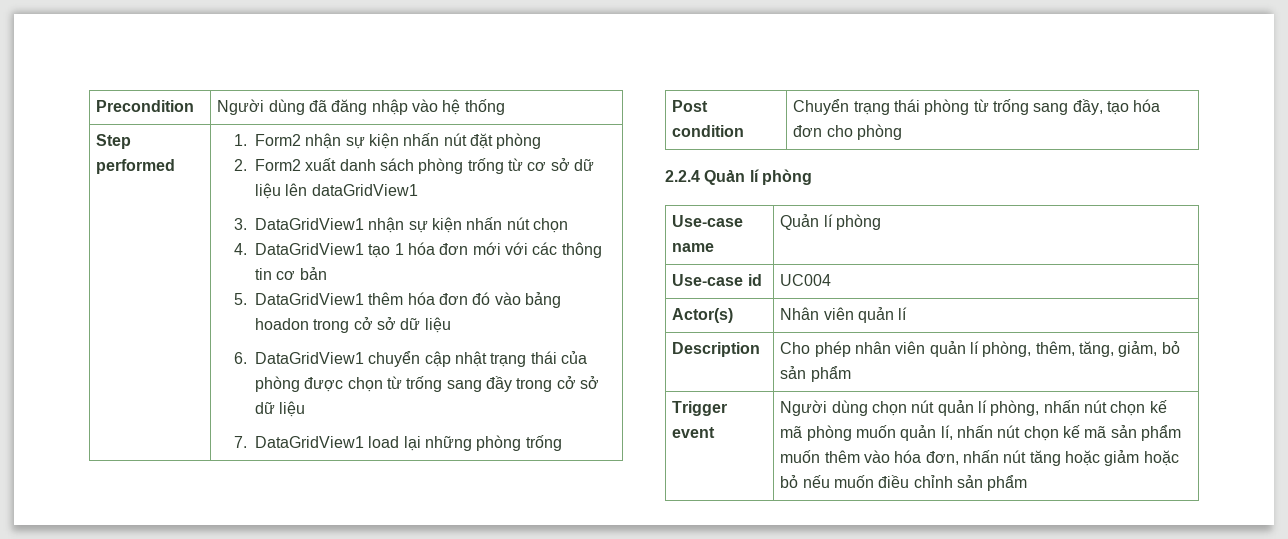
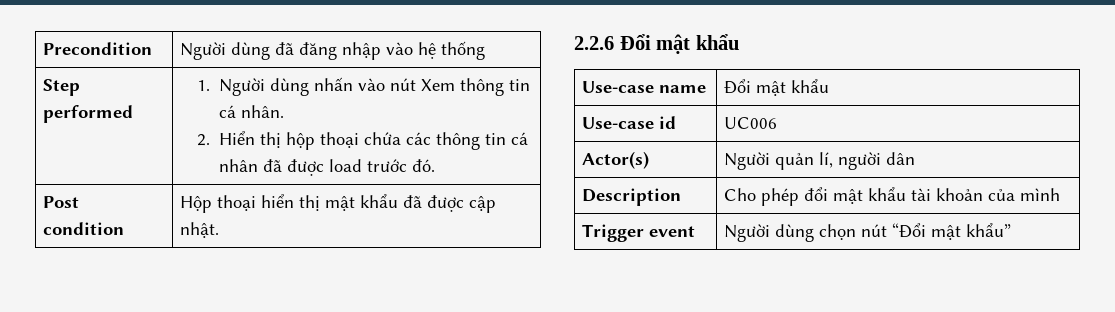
- 1. Form2 nhận sự kiện nhấn nút đặt phòng
- 2. Form2 xuất danh sách phòng trống từ cơ sở dữ liệu lên dataGridView1
- 3. DataGridView1 nhận sự kiện nhấn nút chọn
- 4. DataGridView1 tạo 1 hóa đơn mới với các thông tin cơ bản
- 5. DataGridView1 thêm hóa đơn đó vào bảng hoadon trong cở sở dữ liệu
- 6. DataGridView1 chuyển cập nhật trạng thái của phòng được chọn từ trống sang đầy trong cở sở dữ liệu
- 7. DataGridView1 load lại những phòng trống
- Post condition | Chuyển trạng thái phòng từ trống sang đầy, tạo hóa đơn cho phòng
- 2.2.4 Quản lí phòng
+ 1. Người dùng nhấn vào nút Xem thông tin cá nhân.
+ 2. Hiển thị hộp thoại chứa các thông tin cá nhân đã được load trước đó.
+ Post condition | Hộp thoại hiển thị mật khẩu đã được cập nhật.
+ 2.2.6 Đổi mật khẩu
- Use-case name | Quản lí phòng
+ Use-case name | Đổi mật khẩu
- Use-case id | UC004
+ Use-case id | UC006
- Actor(s) | Nhân viên quản lí
- Description | Cho phép nhân viên quản lí phòng, thêm, tăng, giảm, bỏ sản phẩm
+ Actor(s) | Người quản lí, người dân
+ Description | Cho phép đổi mật khẩu tài khoản của mình
- Người dùng chọn nút quản lí phòng, nhấn nút chọn kế mã phòng muốn quản lí, nhấn nút chọn kế mã sản phẩm muốn thêm vào hóa đơn, nhấn nút tăng hoặc giảm hoặc bỏ nếu muốn điều chỉnh sản phẩm
+ Người dùng chọn nút “Đổi mật khẩu”

